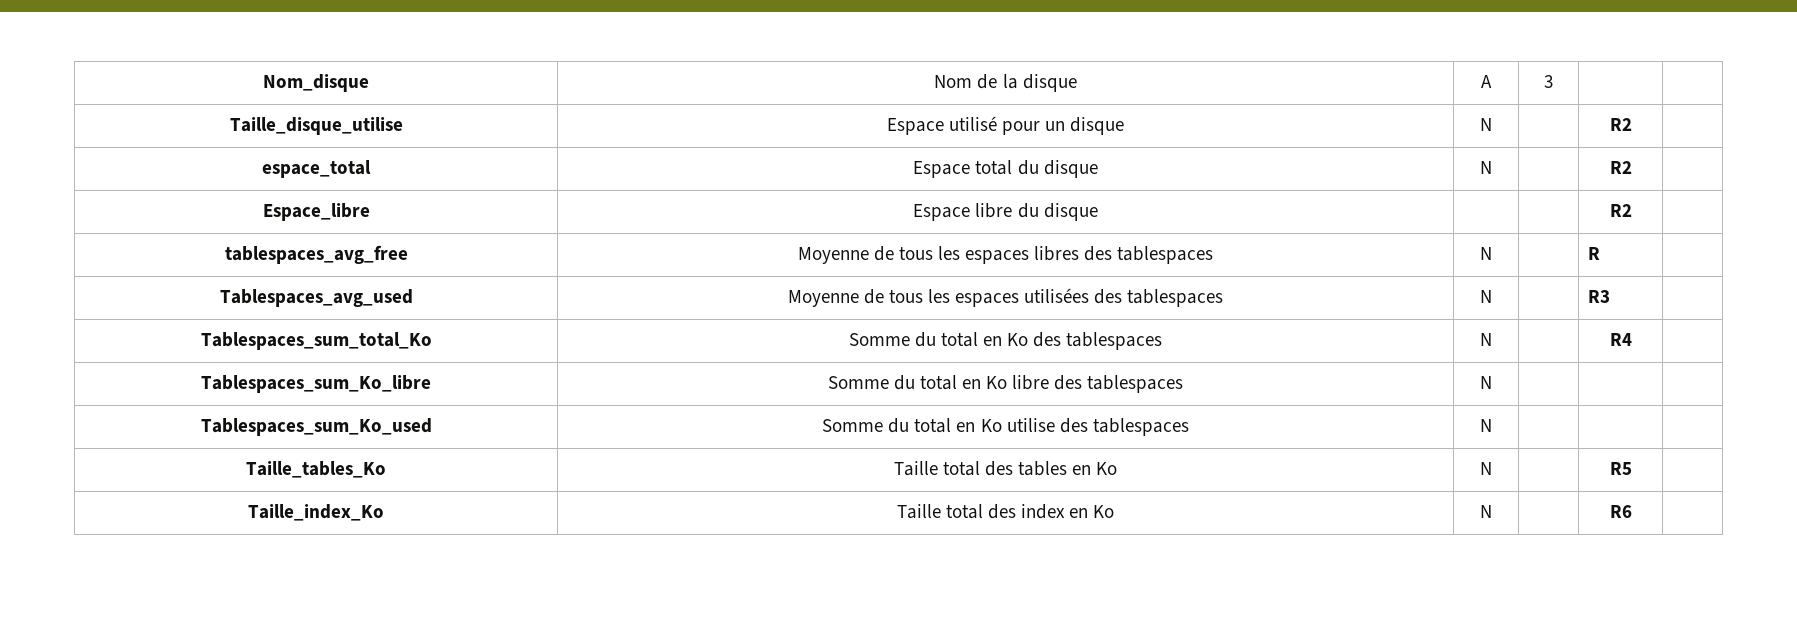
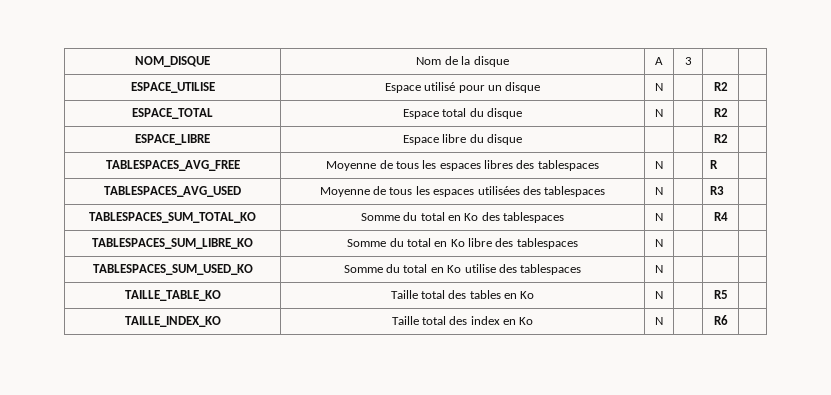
- Nom_disque | Nom de la disque | A | 3 | |
+ NOM_DISQUE | Nom de la disque | A | 3 | |
- Taille_disque_utilise | Espace utilisé pour un disque | N | | R2 |
+ ESPACE_UTILISE | Espace utilisé pour un disque | N | | R2 |
- espace_total | Espace total du disque | N | | R2 |
+ ESPACE_TOTAL | Espace total du disque | N | | R2 |
- Espace_libre | Espace libre du disque | | | R2 |
+ ESPACE_LIBRE | Espace libre du disque | | | R2 |
- tablespaces_avg_free | Moyenne de tous les espaces libres des tablespaces | N | | R |
+ TABLESPACES_AVG_FREE | Moyenne de tous les espaces libres des tablespaces | N | | R |
- Tablespaces_avg_used | Moyenne de tous les espaces utilisées des tablespaces | N | | R3 |
+ TABLESPACES_AVG_USED | Moyenne de tous les espaces utilisées des tablespaces | N | | R3 |
- Tablespaces_sum_total_Ko | Somme du total en Ko des tablespaces | N | | R4 |
+ TABLESPACES_SUM_TOTAL_KO | Somme du total en Ko des tablespaces | N | | R4 |
- Tablespaces_sum_Ko_libre | Somme du total en Ko libre des tablespaces | N | | |
+ TABLESPACES_SUM_LIBRE_KO | Somme du total en Ko libre des tablespaces | N | | |
- Tablespaces_sum_Ko_used | Somme du total en Ko utilise des tablespaces | N | | |
+ TABLESPACES_SUM_USED_KO | Somme du total en Ko utilise des tablespaces | N | | |
- Taille_tables_Ko | Taille total des tables en Ko | N | | R5 |
+ TAILLE_TABLE_KO | Taille total des tables en Ko | N | | R5 |
- Taille_index_Ko | Taille total des index en Ko | N | | R6 |
+ TAILLE_INDEX_KO | Taille total des index en Ko | N | | R6 |

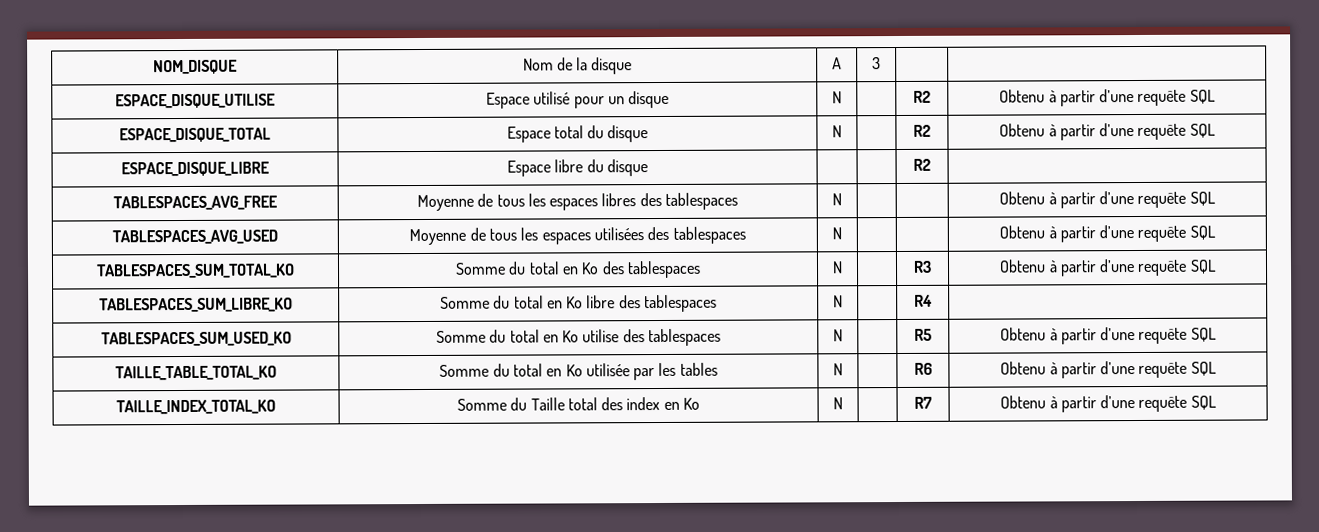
- ESPACE_UTILISE | Espace utilisé pour un disque | N | | R2 |
- ESPACE_TOTAL | Espace total du disque | N | | R2 |
- ESPACE_LIBRE | Espace libre du disque | | | R2 |
+ ESPACE_DISQUE_UTILISE | Espace utilisé pour un disque | N | | R2 | Obtenu à partir d’une requête SQL
+ ESPACE_DISQUE_TOTAL | Espace total du disque | N | | R2 | Obtenu à partir d’une requête SQL
+ ESPACE_DISQUE_LIBRE | Espace libre du disque | | | R2 |
- TABLESPACES_AVG_FREE | Moyenne de tous les espaces libres des tablespaces | N | | R |
+ TABLESPACES_AVG_FREE | Moyenne de tous les espaces libres des tablespaces | N | | | Obtenu à partir d’une requête SQL
- TABLESPACES_AVG_USED | Moyenne de tous les espaces utilisées des tablespaces | N | | R3 |
+ TABLESPACES_AVG_USED | Moyenne de tous les espaces utilisées des tablespaces | N | | | Obtenu à partir d’une requête SQL
- TABLESPACES_SUM_TOTAL_KO | Somme du total en Ko des tablespaces | N | | R4 |
+ TABLESPACES_SUM_TOTAL_KO | Somme du total en Ko des tablespaces | N | | R3 | Obtenu à partir d’une requête SQL
- TABLESPACES_SUM_LIBRE_KO | Somme du total en Ko libre des tablespaces | N | | |
+ TABLESPACES_SUM_LIBRE_KO | Somme du total en Ko libre des tablespaces | N | | R4 |
- TABLESPACES_SUM_USED_KO | Somme du total en Ko utilise des tablespaces | N | | |
- TAILLE_TABLE_KO | Taille total des tables en Ko | N | | R5 |
- TAILLE_INDEX_KO | Taille total des index en Ko | N | | R6 |
+ TABLESPACES_SUM_USED_KO | Somme du total en Ko utilise des tablespaces | N | | R5 | Obtenu à partir d’une requête SQL
+ TAILLE_TABLE_TOTAL_KO | Somme du total en Ko utilisée par les tables | N | | R6 | Obtenu à partir d’une requête SQL
+ TAILLE_INDEX_TOTAL_KO | Somme du Taille total des index en Ko | N | | R7 | Obtenu à partir d’une requête SQL

